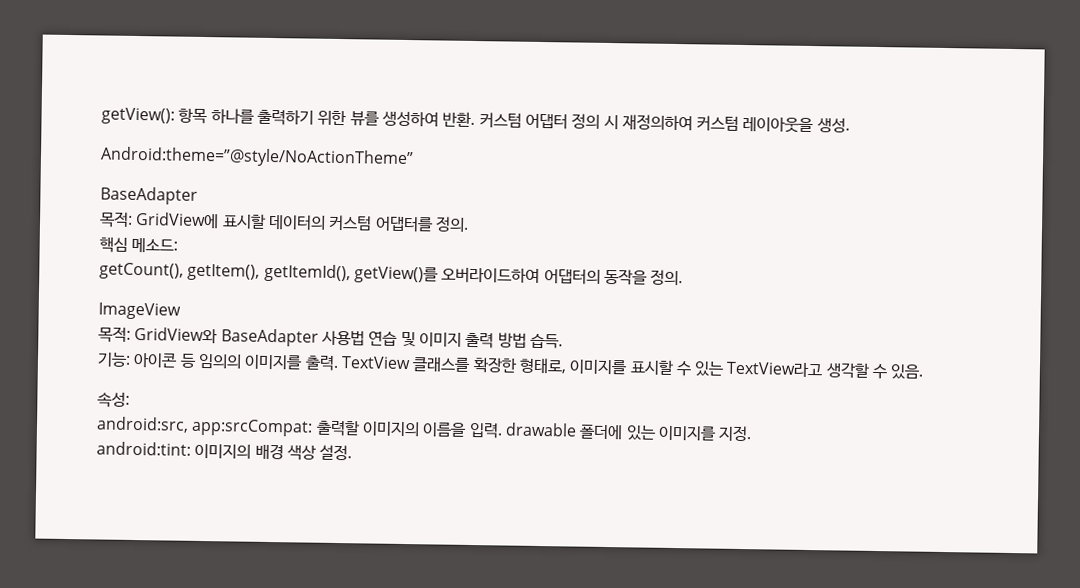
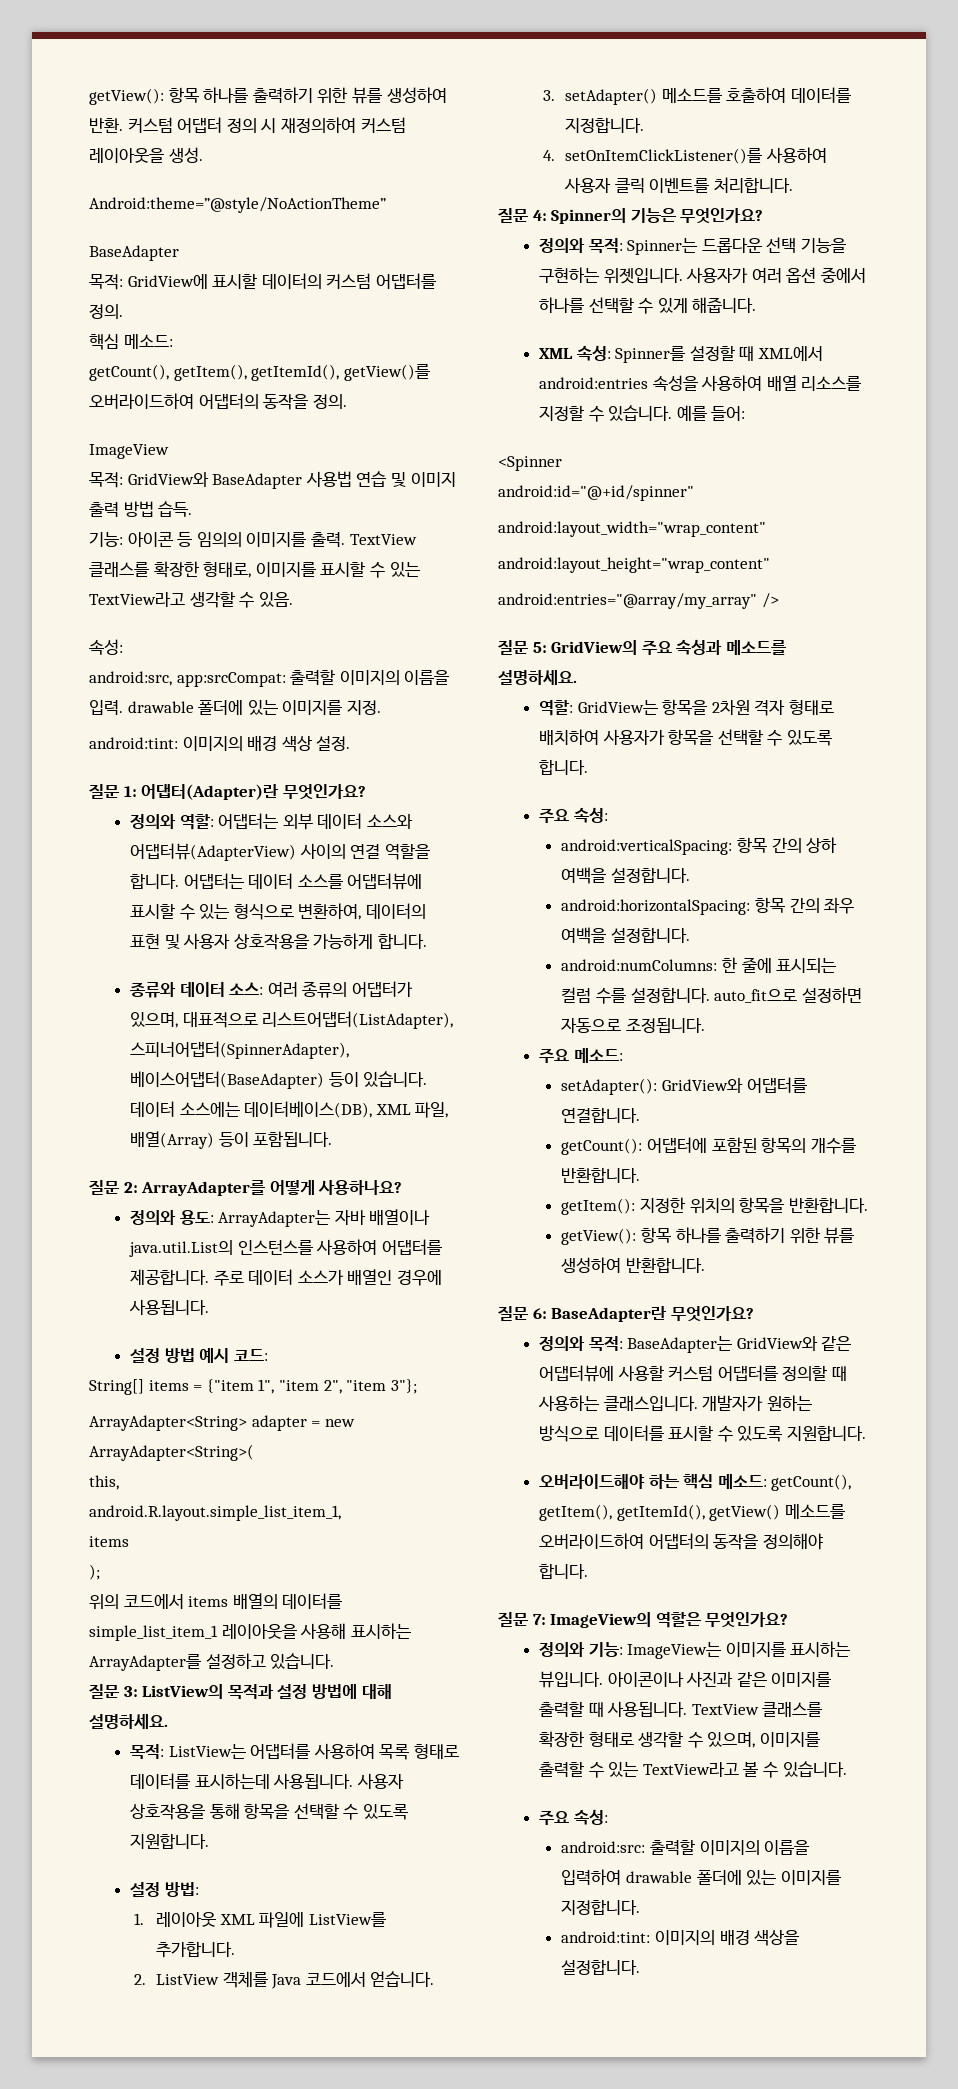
+ 질문 1: 어댑터(Adapter)란 무엇인가요?
+ 정의와 역할: 어댑터는 외부 데이터 소스와 어댑터뷰(AdapterView) 사이의 연결 역할을 합니다. 어댑터는 데이터 소스를 어댑터뷰에 표시할 수 있는 형식으로 변환하여, 데이터의 표현 및 사용자 상호작용을 가능하게 합니다.
+ 종류와 데이터 소스: 여러 종류의 어댑터가 있으며, 대표적으로 리스트어댑터(ListAdapter), 스피너어댑터(SpinnerAdapter), 베이스어댑터(BaseAdapter) 등이 있습니다. 데이터 소스에는 데이터베이스(DB), XML 파일, 배열(Array) 등이 포함됩니다.
+ 질문 2: ArrayAdapter를 어떻게 사용하나요?
+ 정의와 용도: ArrayAdapter는 자바 배열이나 java.util.List의 인스턴스를 사용하여 어댑터를 제공합니다. 주로 데이터 소스가 배열인 경우에 사용됩니다.
+ 설정 방법 예시 코드:
+ String[] items = {"item 1", "item 2", "item 3"};
+ ArrayAdapter<String> adapter = new ArrayAdapter<String>(
+ this,
+ android.R.layout.simple_list_item_1,
+ items
+ );
+ 위의 코드에서 items 배열의 데이터를 simple_list_item_1 레이아웃을 사용해 표시하는 ArrayAdapter를 설정하고 있습니다.
+ 질문 3: ListView의 목적과 설정 방법에 대해 설명하세요.
+ 목적: ListView는 어댑터를 사용하여 목록 형태로 데이터를 표시하는데 사용됩니다. 사용자 상호작용을 통해 항목을 선택할 수 있도록 지원합니다.
+ 설정 방법:
+ 1. 레이아웃 XML 파일에 ListView를 추가합니다.
+ 2. ListView 객체를 Java 코드에서 얻습니다.
+ 3. setAdapter() 메소드를 호출하여 데이터를 지정합니다.
+ 4. setOnItemClickListener()를 사용하여 사용자 클릭 이벤트를 처리합니다.
+ 질문 4: Spinner의 기능은 무엇인가요?
+ 정의와 목적: Spinner는 드롭다운 선택 기능을 구현하는 위젯입니다. 사용자가 여러 옵션 중에서 하나를 선택할 수 있게 해줍니다.
+ XML 속성: Spinner를 설정할 때 XML에서 android:entries 속성을 사용하여 배열 리소스를 지정할 수 있습니다. 예를 들어:
+ <Spinner
+ android:id="@+id/spinner"
+ android:layout_width="wrap_content"
+ android:layout_height="wrap_content"
+ android:entries="@array/my_array" />
+ 질문 5: GridView의 주요 속성과 메소드를 설명하세요.
+ 역할: GridView는 항목을 2차원 격자 형태로 배치하여 사용자가 항목을 선택할 수 있도록 합니다.
+ 주요 속성:
+ android:verticalSpacing: 항목 간의 상하 여백을 설정합니다.
+ android:horizontalSpacing: 항목 간의 좌우 여백을 설정합니다.
+ android:numColumns: 한 줄에 표시되는 컬럼 수를 설정합니다. auto_fit으로 설정하면 자동으로 조정됩니다.
+ 주요 메소드:
+ setAdapter(): GridView와 어댑터를 연결합니다.
+ getCount(): 어댑터에 포함된 항목의 개수를 반환합니다.
+ getItem(): 지정한 위치의 항목을 반환합니다.
+ getView(): 항목 하나를 출력하기 위한 뷰를 생성하여 반환합니다.
+ 질문 6: BaseAdapter란 무엇인가요?
+ 정의와 목적: BaseAdapter는 GridView와 같은 어댑터뷰에 사용할 커스텀 어댑터를 정의할 때 사용하는 클래스입니다. 개발자가 원하는 방식으로 데이터를 표시할 수 있도록 지원합니다.
+ 오버라이드해야 하는 핵심 메소드: getCount(), getItem(), getItemId(), getView() 메소드를 오버라이드하여 어댑터의 동작을 정의해야 합니다.
+ 질문 7: ImageView의 역할은 무엇인가요?
+ 정의와 기능: ImageView는 이미지를 표시하는 뷰입니다. 아이콘이나 사진과 같은 이미지를 출력할 때 사용됩니다. TextView 클래스를 확장한 형태로 생각할 수 있으며, 이미지를 출력할 수 있는 TextView라고 볼 수 있습니다.
+ 주요 속성:
+ android:src: 출력할 이미지의 이름을 입력하여 drawable 폴더에 있는 이미지를 지정합니다.
+ android:tint: 이미지의 배경 색상을 설정합니다.

